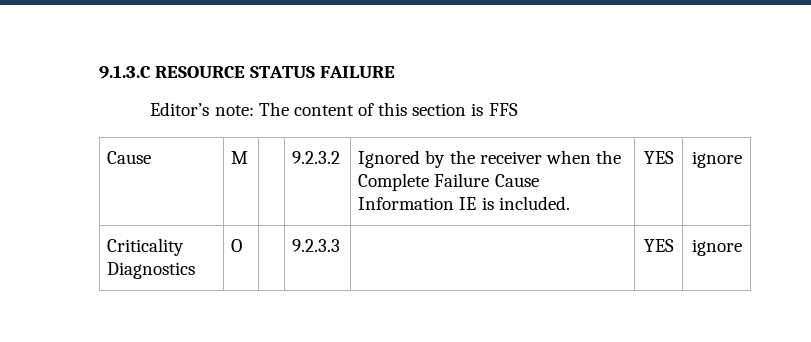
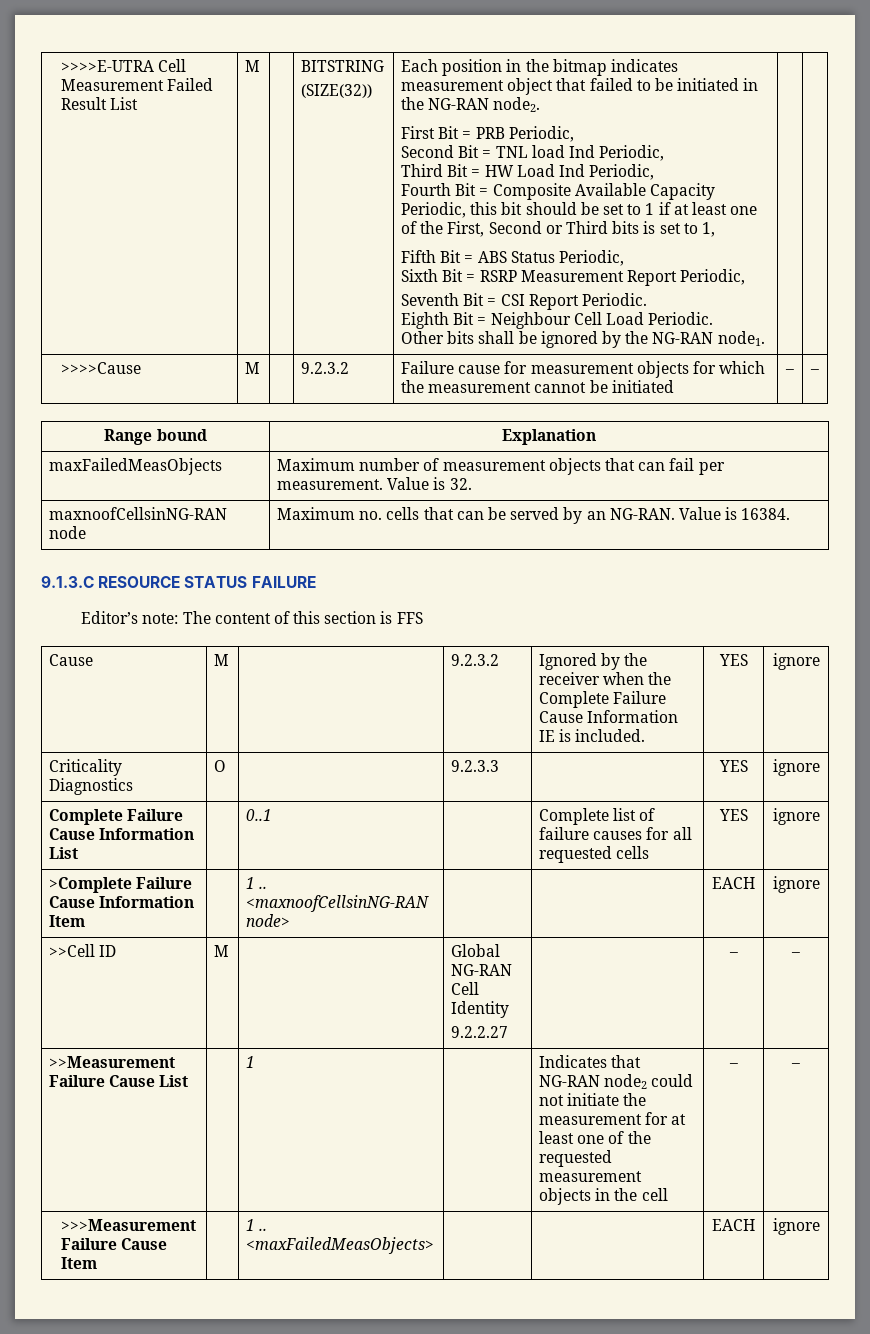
+ >>>>E-UTRA Cell Measurement Failed Result List | M | | BITSTRING
+ (SIZE(32)) | Each position in the bitmap indicates measurement object that failed to be initiated in the NG-RAN node2.
+ First Bit = PRB Periodic,
+ Second Bit = TNL load Ind Periodic,
+ Third Bit = HW Load Ind Periodic,
+ Fourth Bit = Composite Available Capacity Periodic, this bit should be set to 1 if at least one of the First, Second or Third bits is set to 1,
+ Fifth Bit = ABS Status Periodic,
+ Sixth Bit = RSRP Measurement Report Periodic,
+ Seventh Bit = CSI Report Periodic.
+ Eighth Bit = Neighbour Cell Load Periodic.
+ Other bits shall be ignored by the NG-RAN node1. | |
+ >>>>Cause | M | | 9.2.3.2 | Failure cause for measurement objects for which the measurement cannot be initiated | – | –
+ Range bound | Explanation
+ maxFailedMeasObjects | Maximum number of measurement objects that can fail per measurement. Value is 32.
+ maxnoofCellsinNG-RAN node | Maximum no. cells that can be served by an NG-RAN. Value is 16384.
+ Complete Failure Cause Information List | | 0..1 | | Complete list of failure causes for all requested cells | YES | ignore
+ >Complete Failure Cause Information Item | | 1 .. <maxnoofCellsinNG-RAN node> | | | EACH | ignore
+ >>Cell ID | M | | Global NG-RAN Cell Identity
+ 9.2.2.27 | | – | –
+ >>Measurement Failure Cause List | | 1 | | Indicates that NG-RAN node2 could not initiate the measurement for at least one of the requested measurement objects in the cell | – | –
+ >>>Measurement Failure Cause Item | | 1 .. <maxFailedMeasObjects> | | | EACH | ignore

